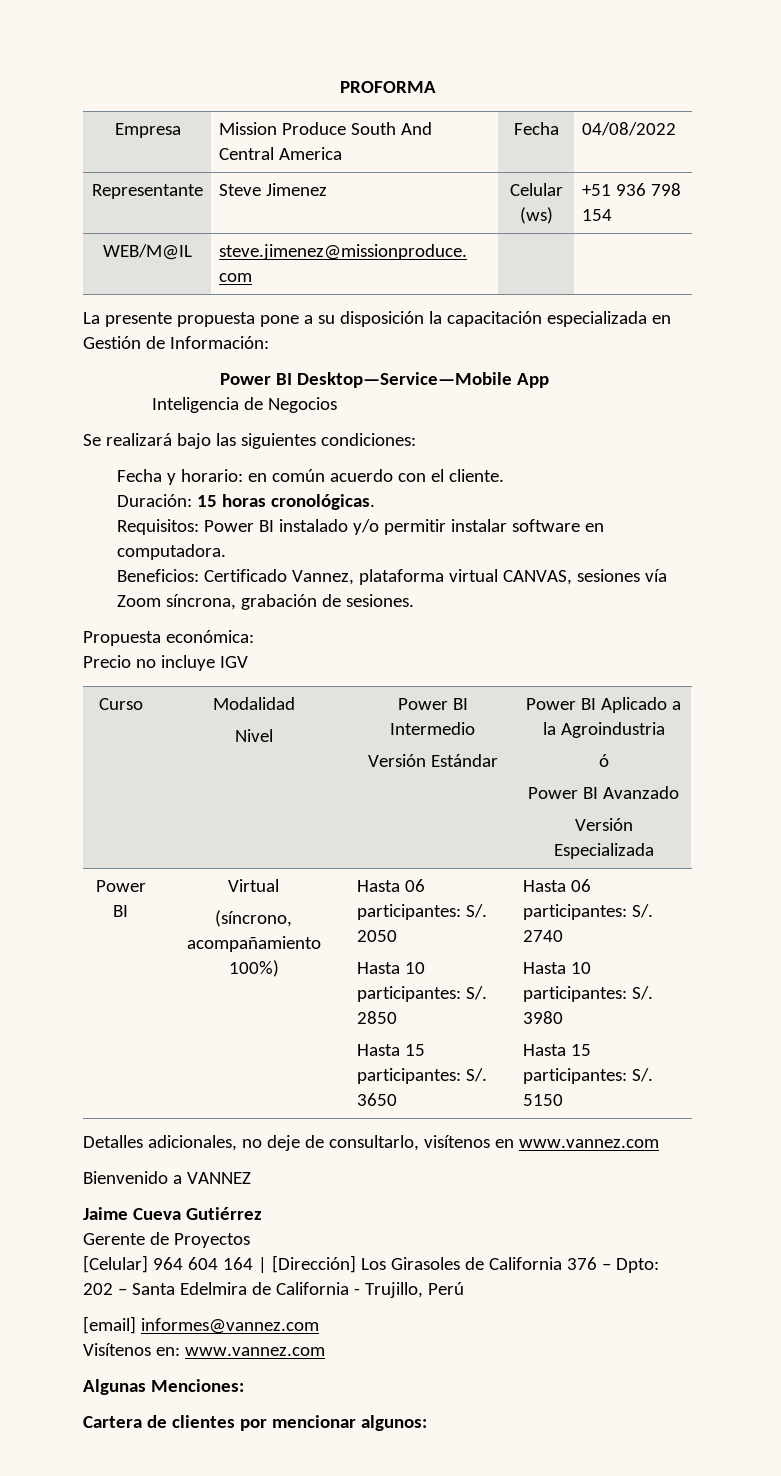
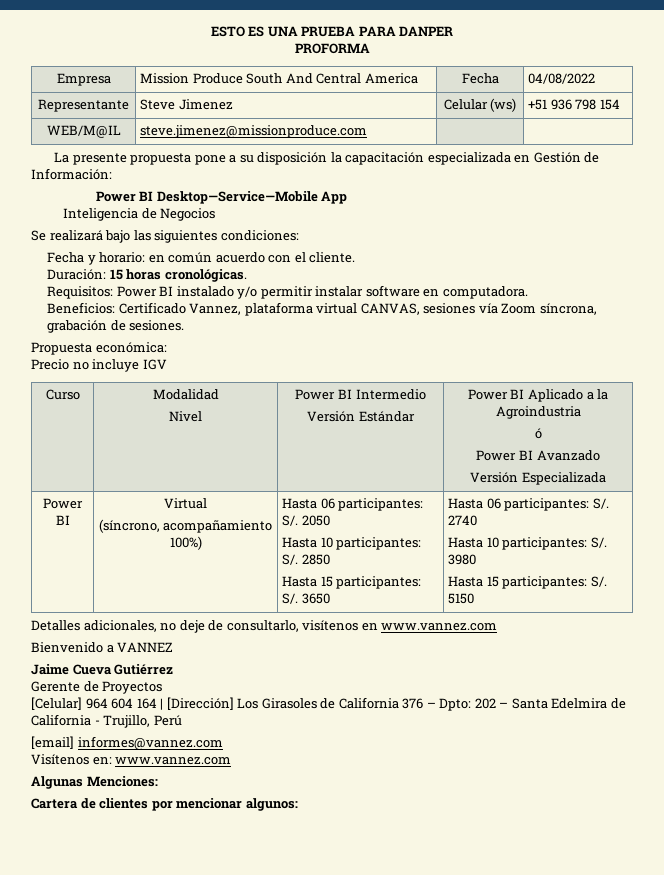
+ ESTO ES UNA PRUEBA PARA DANPER

